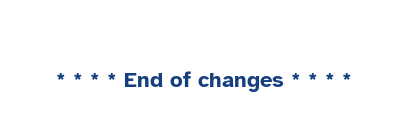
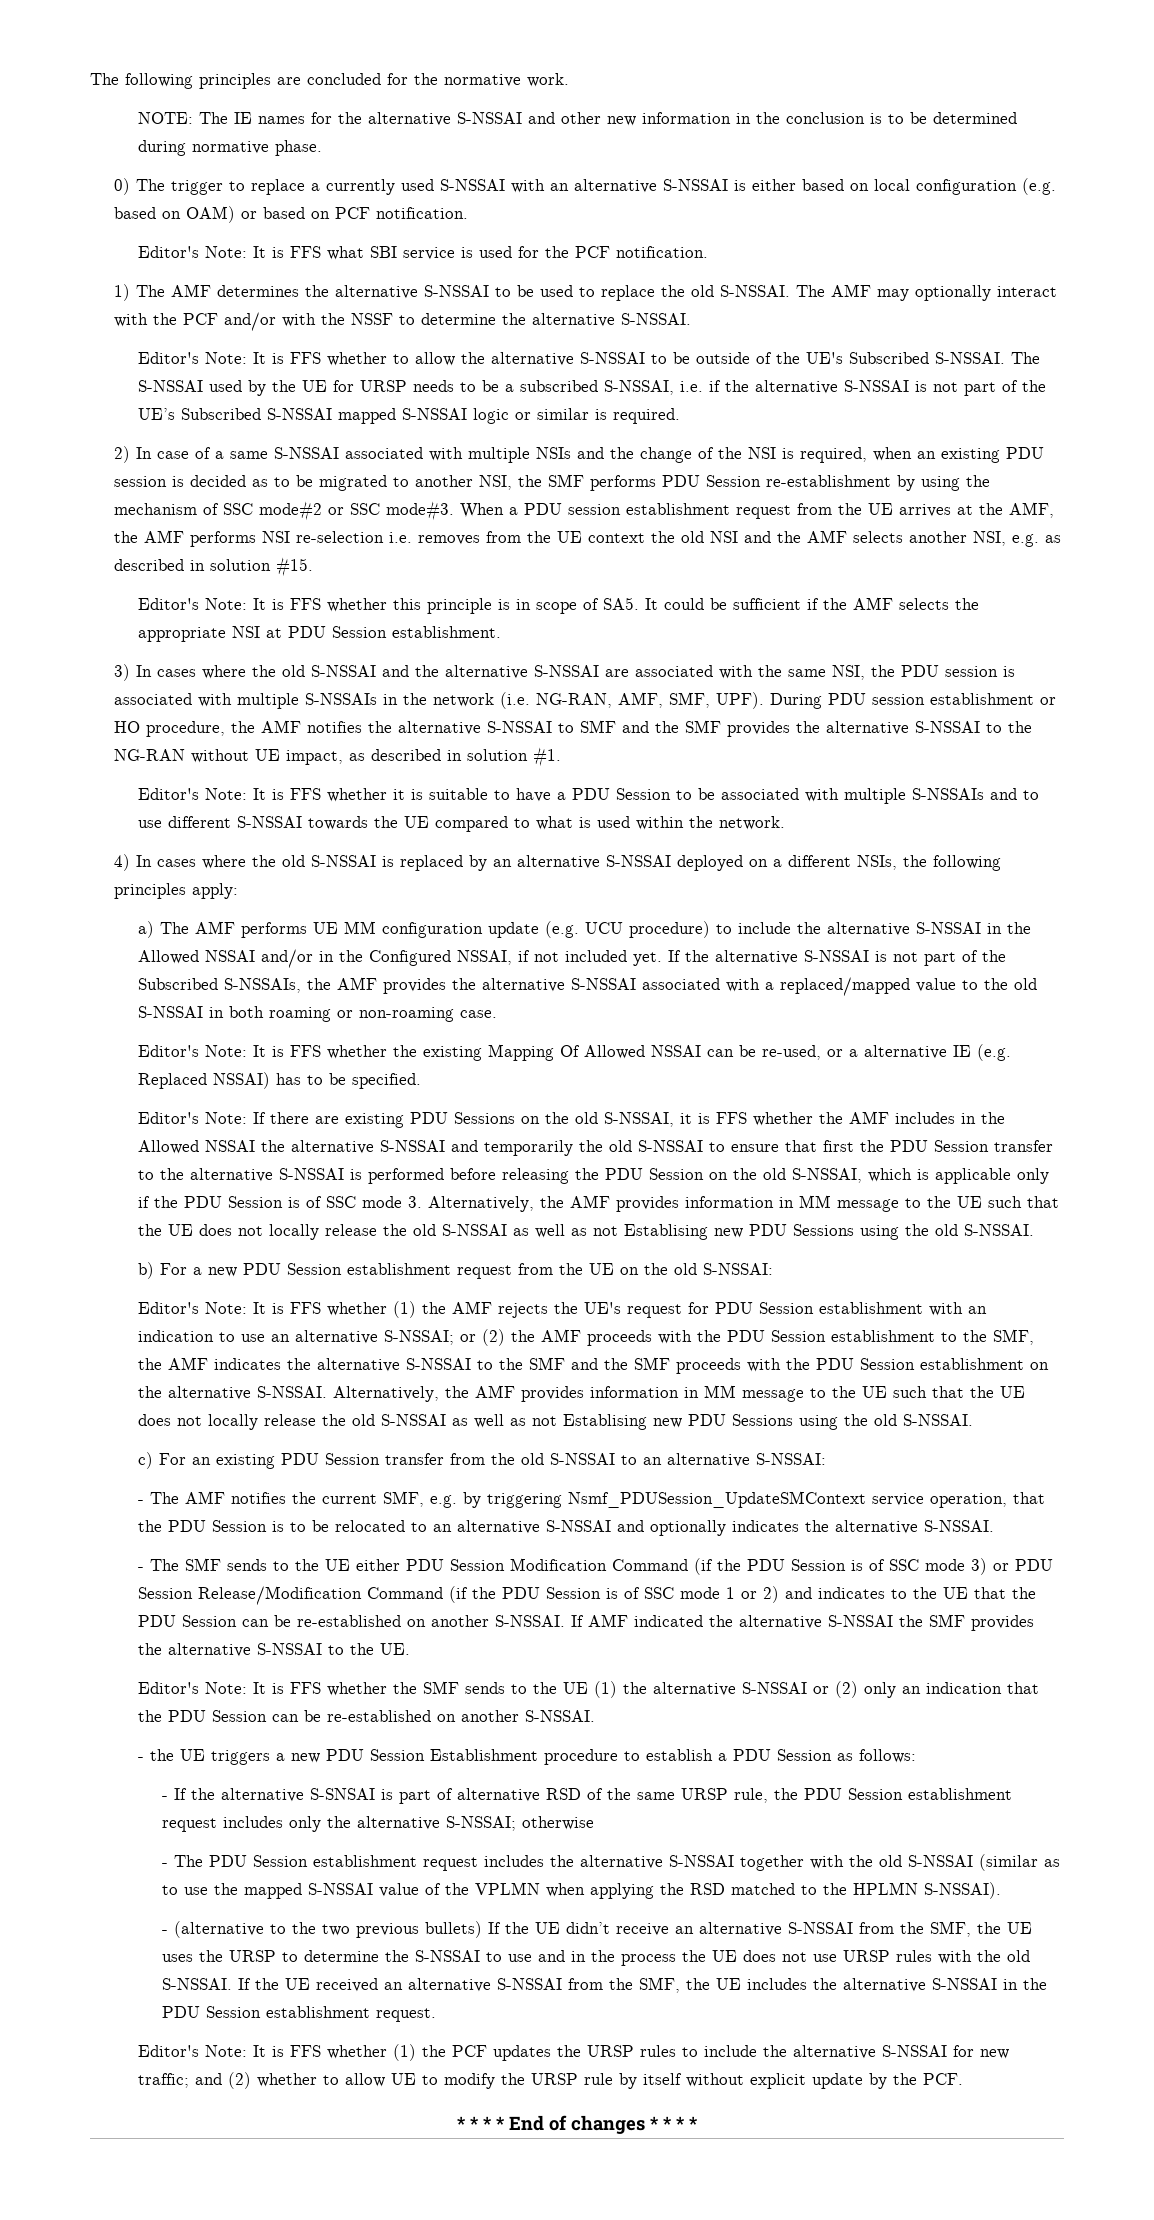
+ The following principles are concluded for the normative work.
+ NOTE: The IE names for the alternative S-NSSAI and other new information in the conclusion is to be determined during normative phase.
+ 0) The trigger to replace a currently used S-NSSAI with an alternative S-NSSAI is either based on local configuration (e.g. based on OAM) or based on PCF notification.
+ Editor's Note: It is FFS what SBI service is used for the PCF notification.
+ 1) The AMF determines the alternative S-NSSAI to be used to replace the old S-NSSAI. The AMF may optionally interact with the PCF and/or with the NSSF to determine the alternative S-NSSAI.
+ Editor's Note: It is FFS whether to allow the alternative S-NSSAI to be outside of the UE's Subscribed S-NSSAI. The S-NSSAI used by the UE for URSP needs to be a subscribed S-NSSAI, i.e. if the alternative S-NSSAI is not part of the UE’s Subscribed S-NSSAI mapped S-NSSAI logic or similar is required.
+ 2) In case of a same S-NSSAI associated with multiple NSIs and the change of the NSI is required, when an existing PDU session is decided as to be migrated to another NSI, the SMF performs PDU Session re-establishment by using the mechanism of SSC mode#2 or SSC mode#3. When a PDU session establishment request from the UE arrives at the AMF, the AMF performs NSI re-selection i.e. removes from the UE context the old NSI and the AMF selects another NSI, e.g. as described in solution #15.
+ Editor's Note: It is FFS whether this principle is in scope of SA5. It could be sufficient if the AMF selects the appropriate NSI at PDU Session establishment.
+ 3) In cases where the old S-NSSAI and the alternative S-NSSAI are associated with the same NSI, the PDU session is associated with multiple S-NSSAIs in the network (i.e. NG-RAN, AMF, SMF, UPF). During PDU session establishment or HO procedure, the AMF notifies the alternative S-NSSAI to SMF and the SMF provides the alternative S-NSSAI to the NG-RAN without UE impact, as described in solution #1.
+ Editor's Note: It is FFS whether it is suitable to have a PDU Session to be associated with multiple S-NSSAIs and to use different S-NSSAI towards the UE compared to what is used within the network.
+ 4) In cases where the old S-NSSAI is replaced by an alternative S-NSSAI deployed on a different NSIs, the following principles apply:
+ a) The AMF performs UE MM configuration update (e.g. UCU procedure) to include the alternative S-NSSAI in the Allowed NSSAI and/or in the Configured NSSAI, if not included yet. If the alternative S-NSSAI is not part of the Subscribed S-NSSAIs, the AMF provides the alternative S-NSSAI associated with a replaced/mapped value to the old S-NSSAI in both roaming or non-roaming case.
+ Editor's Note: It is FFS whether the existing Mapping Of Allowed NSSAI can be re-used, or a alternative IE (e.g. Replaced NSSAI) has to be specified.
+ Editor's Note: If there are existing PDU Sessions on the old S-NSSAI, it is FFS whether the AMF includes in the Allowed NSSAI the alternative S-NSSAI and temporarily the old S-NSSAI to ensure that first the PDU Session transfer to the alternative S-NSSAI is performed before releasing the PDU Session on the old S-NSSAI, which is applicable only if the PDU Session is of SSC mode 3. Alternatively, the AMF provides information in MM message to the UE such that the UE does not locally release the old S-NSSAI as well as not Establising new PDU Sessions using the old S-NSSAI.
+ b) For a new PDU Session establishment request from the UE on the old S-NSSAI:
+ Editor's Note: It is FFS whether (1) the AMF rejects the UE's request for PDU Session establishment with an indication to use an alternative S-NSSAI; or (2) the AMF proceeds with the PDU Session establishment to the SMF, the AMF indicates the alternative S-NSSAI to the SMF and the SMF proceeds with the PDU Session establishment on the alternative S-NSSAI. Alternatively, the AMF provides information in MM message to the UE such that the UE does not locally release the old S-NSSAI as well as not Establising new PDU Sessions using the old S-NSSAI.
+ c) For an existing PDU Session transfer from the old S-NSSAI to an alternative S-NSSAI:
+ - The AMF notifies the current SMF, e.g. by triggering Nsmf_PDUSession_UpdateSMContext service operation, that the PDU Session is to be relocated to an alternative S-NSSAI and optionally indicates the alternative S-NSSAI.
+ - The SMF sends to the UE either PDU Session Modification Command (if the PDU Session is of SSC mode 3) or PDU Session Release/Modification Command (if the PDU Session is of SSC mode 1 or 2) and indicates to the UE that the PDU Session can be re-established on another S-NSSAI. If AMF indicated the alternative S-NSSAI the SMF provides the alternative S-NSSAI to the UE.
+ Editor's Note: It is FFS whether the SMF sends to the UE (1) the alternative S-NSSAI or (2) only an indication that the PDU Session can be re-established on another S-NSSAI.
+ - the UE triggers a new PDU Session Establishment procedure to establish a PDU Session as follows:
+ - If the alternative S-SNSAI is part of alternative RSD of the same URSP rule, the PDU Session establishment request includes only the alternative S-NSSAI; otherwise
+ - The PDU Session establishment request includes the alternative S-NSSAI together with the old S-NSSAI (similar as to use the mapped S-NSSAI value of the VPLMN when applying the RSD matched to the HPLMN S-NSSAI).
+ - (alternative to the two previous bullets) If the UE didn’t receive an alternative S-NSSAI from the SMF, the UE uses the URSP to determine the S-NSSAI to use and in the process the UE does not use URSP rules with the old S-NSSAI. If the UE received an alternative S-NSSAI from the SMF, the UE includes the alternative S-NSSAI in the PDU Session establishment request.
+ Editor's Note: It is FFS whether (1) the PCF updates the URSP rules to include the alternative S-NSSAI for new traffic; and (2) whether to allow UE to modify the URSP rule by itself without explicit update by the PCF.

